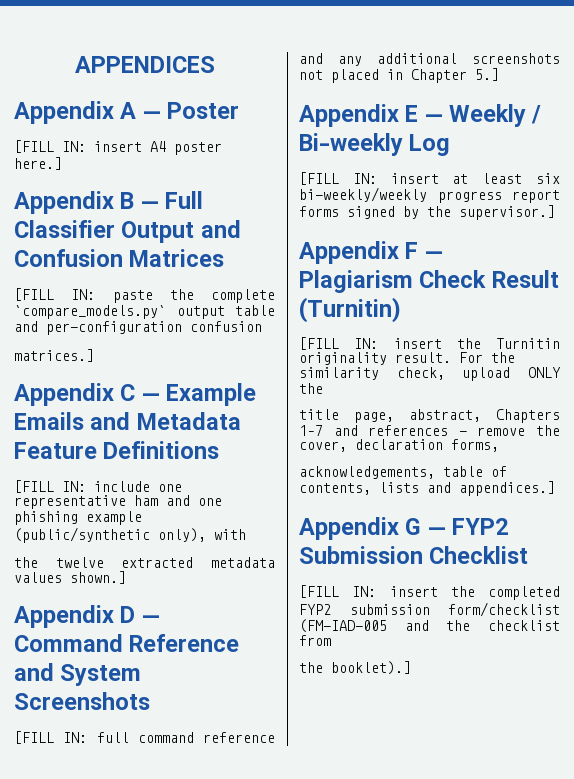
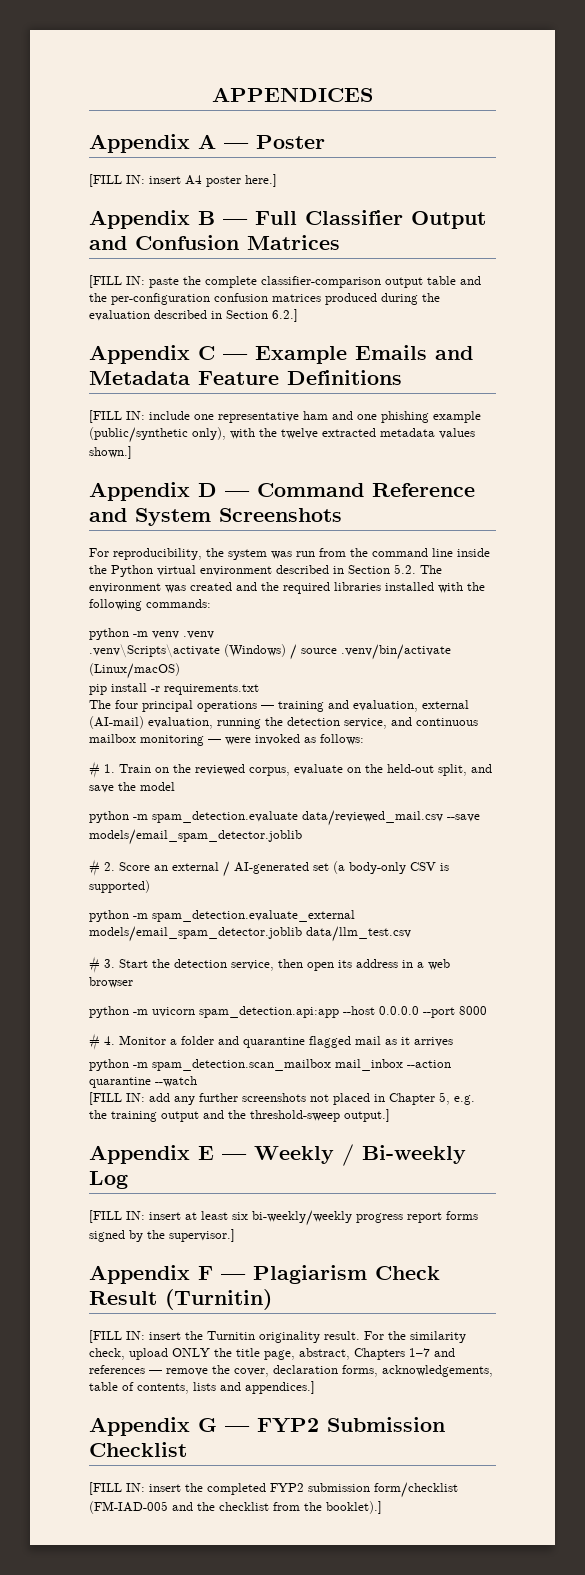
- [FILL IN: paste the complete `compare_models.py` output table and per-configuration confusion
- matrices.]
+ [FILL IN: paste the complete classifier-comparison output table and the per-configuration confusion matrices produced during the evaluation described in Section 6.2.]
- [FILL IN: include one representative ham and one phishing example (public/synthetic only), with
- the twelve extracted metadata values shown.]
+ [FILL IN: include one representative ham and one phishing example (public/synthetic only), with the twelve extracted metadata values shown.]
- [FILL IN: full command reference and any additional screenshots not placed in Chapter 5.]
+ For reproducibility, the system was run from the command line inside the Python virtual environment described in Section 5.2. The environment was created and the required libraries installed with the following commands:
+ python -m venv .venv
+ .venv\Scripts\activate (Windows) / source .venv/bin/activate (Linux/macOS)
+ pip install -r requirements.txt
+ The four principal operations — training and evaluation, external (AI-mail) evaluation, running the detection service, and continuous mailbox monitoring — were invoked as follows:
+ # 1. Train on the reviewed corpus, evaluate on the held-out split, and save the model
+ python -m spam_detection.evaluate data/reviewed_mail.csv --save models/email_spam_detector.joblib
+ # 2. Score an external / AI-generated set (a body-only CSV is supported)
+ python -m spam_detection.evaluate_external models/email_spam_detector.joblib data/llm_test.csv
+ # 3. Start the detection service, then open its address in a web browser
+ python -m uvicorn spam_detection.api:app --host 0.0.0.0 --port 8000
+ # 4. Monitor a folder and quarantine flagged mail as it arrives
+ python -m spam_detection.scan_mailbox mail_inbox --action quarantine --watch
+ [FILL IN: add any further screenshots not placed in Chapter 5, e.g. the training output and the threshold-sweep output.]
- For the similarity check, upload ONLY the
- title page, abstract, Chapters 1–7 and references — remove the cover, declaration forms,
- acknowledgements, table of contents, lists and appendices.]
+ For the similarity check, upload ONLY the title page, abstract, Chapters 1–7 and references — remove the cover, declaration forms, acknowledgements, table of contents, lists and appendices.]
- [FILL IN: insert the completed FYP2 submission form/checklist (FM-IAD-005 and the checklist from
- the booklet).]
+ [FILL IN: insert the completed FYP2 submission form/checklist (FM-IAD-005 and the checklist from the booklet).]

